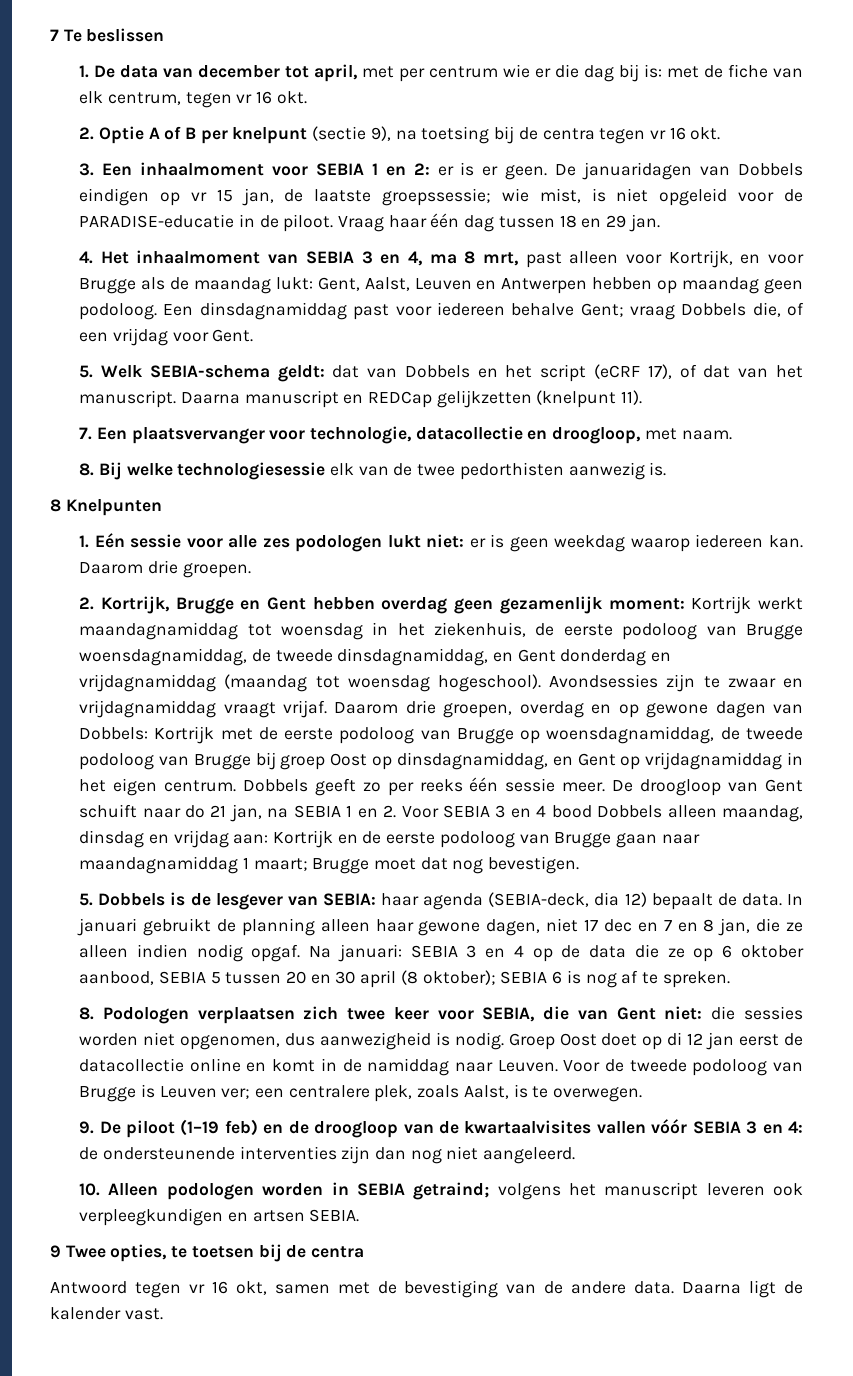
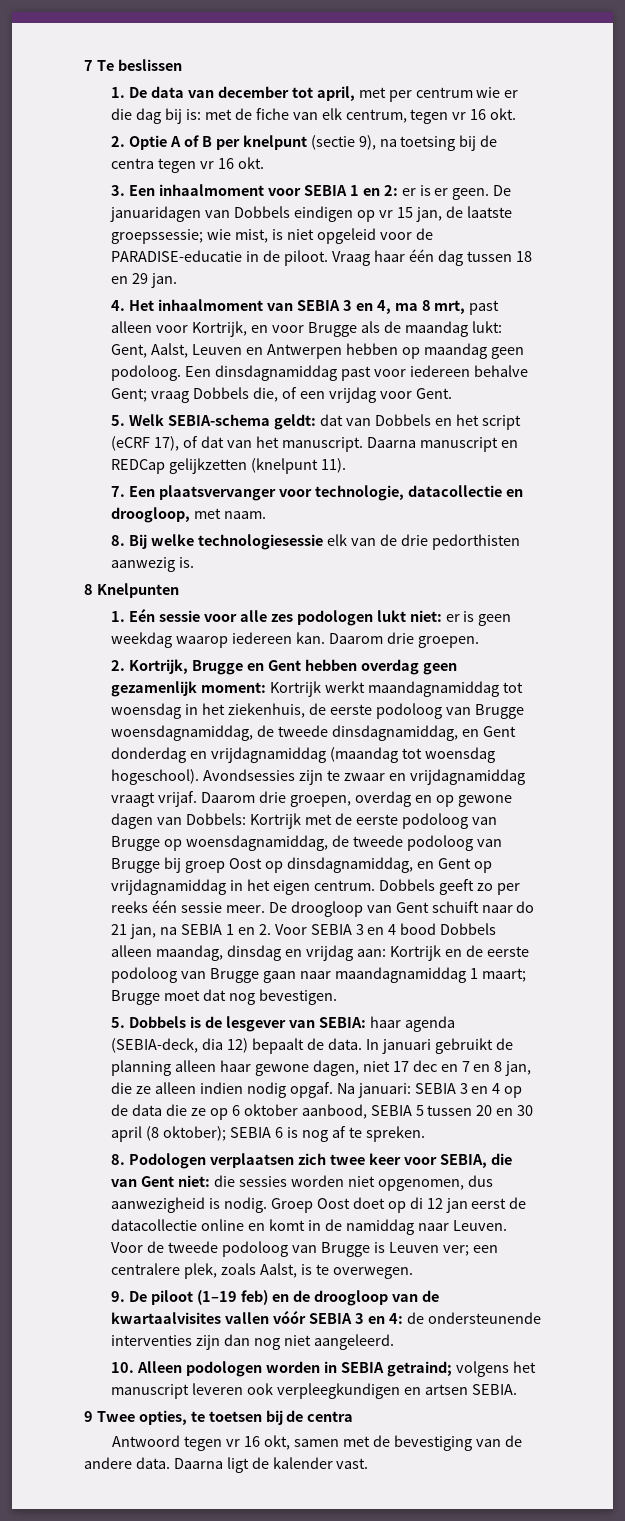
- 8. Bij welke technologiesessie elk van de twee pedorthisten aanwezig is.
+ 8. Bij welke technologiesessie elk van de drie pedorthisten aanwezig is.

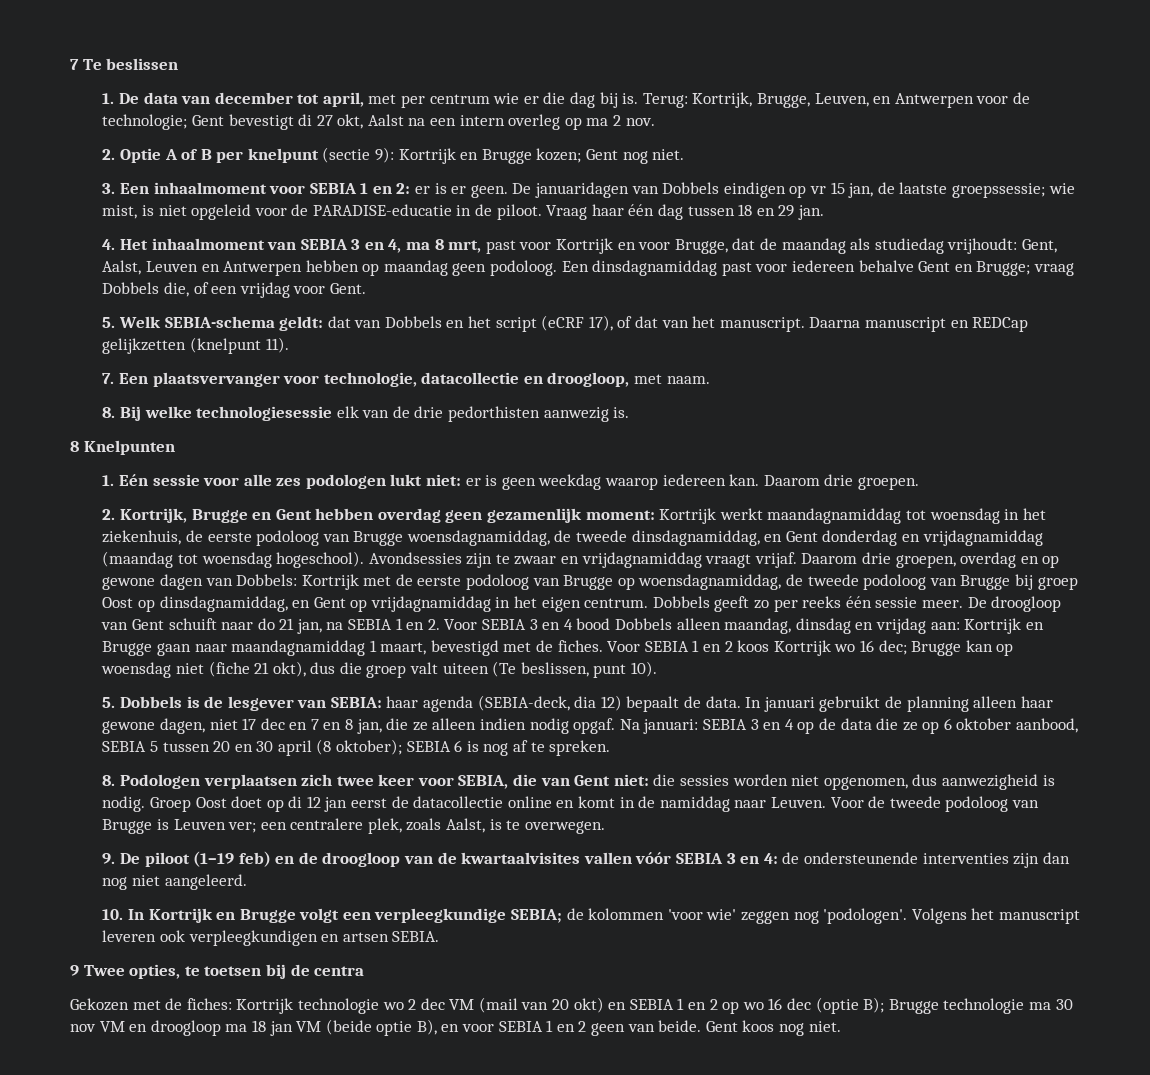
- 1. De data van december tot april, met per centrum wie er die dag bij is: met de fiche van elk centrum, tegen vr 16 okt.
+ 1. De data van december tot april, met per centrum wie er die dag bij is. Terug: Kortrijk, Brugge, Leuven, en Antwerpen voor de technologie; Gent bevestigt di 27 okt, Aalst na een intern overleg op ma 2 nov.
- 2. Optie A of B per knelpunt (sectie 9), na toetsing bij de centra tegen vr 16 okt.
+ 2. Optie A of B per knelpunt (sectie 9): Kortrijk en Brugge kozen; Gent nog niet.
- 4. Het inhaalmoment van SEBIA 3 en 4, ma 8 mrt, past alleen voor Kortrijk, en voor Brugge als de maandag lukt: Gent, Aalst, Leuven en Antwerpen hebben op maandag geen podoloog.
+ 4. Het inhaalmoment van SEBIA 3 en 4, ma 8 mrt, past voor Kortrijk en voor Brugge, dat de maandag als studiedag vrijhoudt: Gent, Aalst, Leuven en Antwerpen hebben op maandag geen podoloog.
- Een dinsdagnamiddag past voor iedereen behalve Gent; vraag Dobbels die, of een vrijdag voor Gent.
+ Een dinsdagnamiddag past voor iedereen behalve Gent en Brugge; vraag Dobbels die, of een vrijdag voor Gent.
- De droogloop van Gent schuift naar do 21 jan, na SEBIA 1 en 2. Voor SEBIA 3 en 4 bood Dobbels alleen maandag, dinsdag en vrijdag aan: Kortrijk en de eerste podoloog van Brugge gaan naar maandagnamiddag 1 maart; Brugge moet dat nog bevestigen.
+ De droogloop van Gent schuift naar do 21 jan, na SEBIA 1 en 2. Voor SEBIA 3 en 4 bood Dobbels alleen maandag, dinsdag en vrijdag aan: Kortrijk en Brugge gaan naar maandagnamiddag 1 maart, bevestigd met de fiches. Voor SEBIA 1 en 2 koos Kortrijk wo 16 dec; Brugge kan op woensdag niet (fiche 21 okt), dus die groep valt uiteen (Te beslissen, punt 10).
- 10. Alleen podologen worden in SEBIA getraind; volgens het manuscript leveren ook verpleegkundigen en artsen SEBIA.
+ 10. In Kortrijk en Brugge volgt een verpleegkundige SEBIA; de kolommen 'voor wie' zeggen nog 'podologen'. Volgens het manuscript leveren ook verpleegkundigen en artsen SEBIA.
- Antwoord tegen vr 16 okt, samen met de bevestiging van de andere data. Daarna ligt de kalender vast.
+ Gekozen met de fiches: Kortrijk technologie wo 2 dec VM (mail van 20 okt) en SEBIA 1 en 2 op wo 16 dec (optie B); Brugge technologie ma 30 nov VM en droogloop ma 18 jan VM (beide optie B), en voor SEBIA 1 en 2 geen van beide. Gent koos nog niet.

